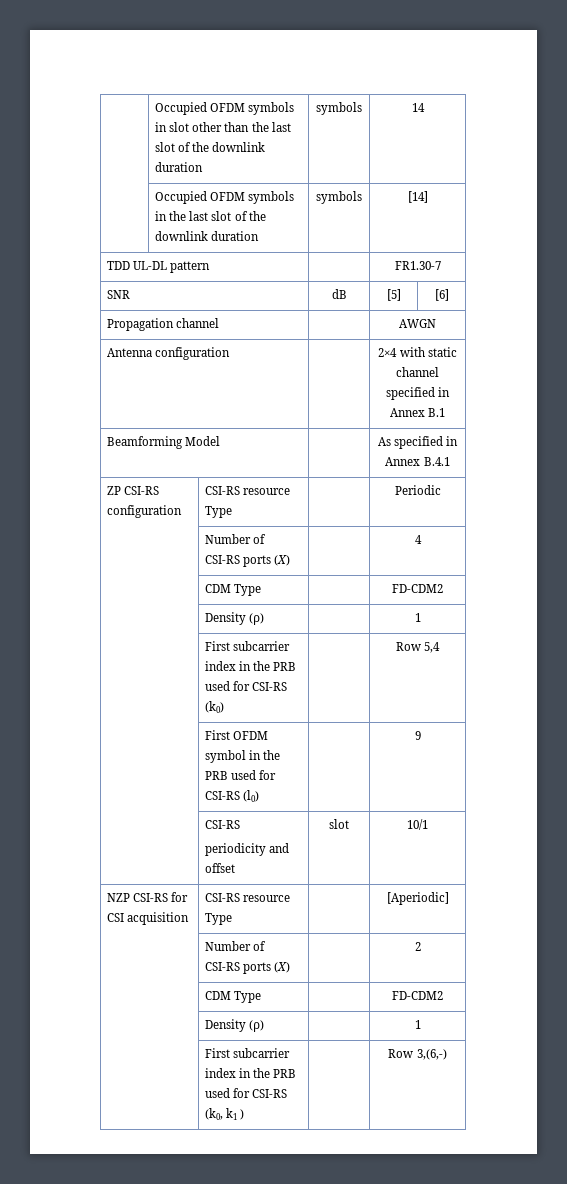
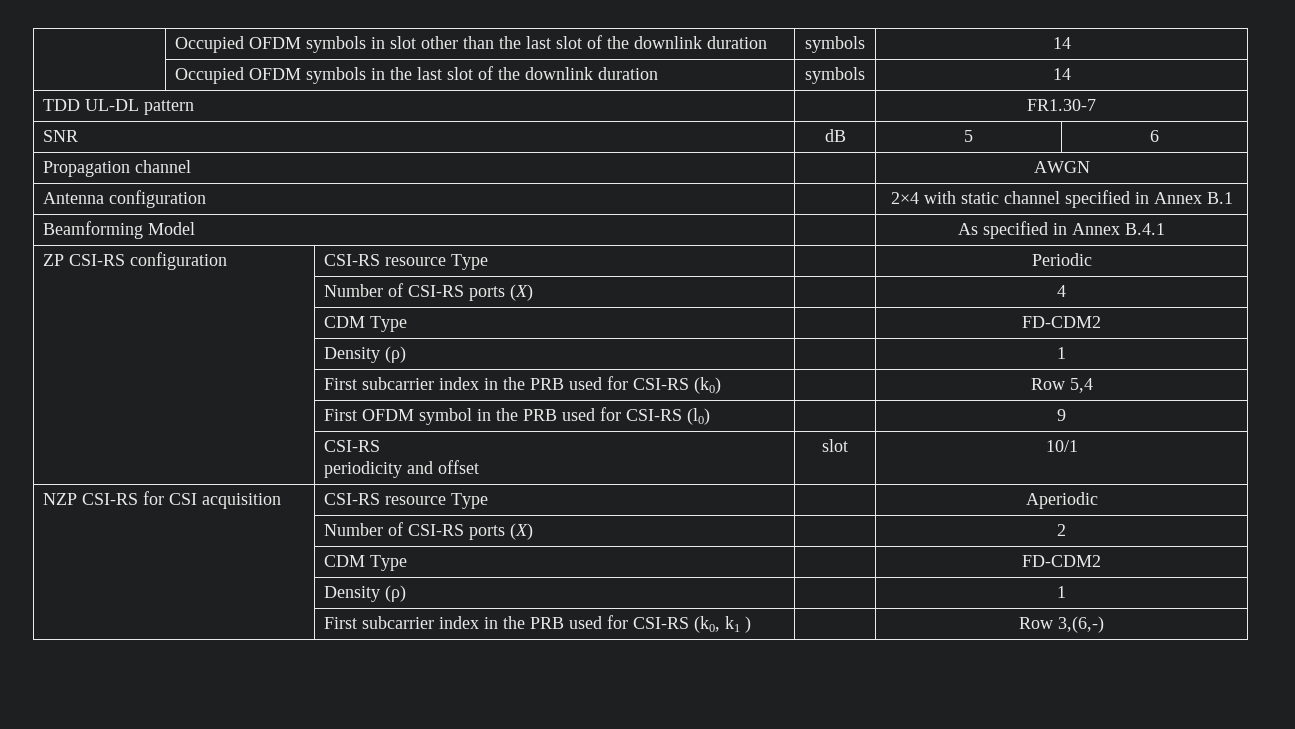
- | Occupied OFDM symbols in the last slot of the downlink duration | symbols | [14]
+ | Occupied OFDM symbols in the last slot of the downlink duration | symbols | 14
- SNR | dB | [5] | [6]
+ SNR | dB | 5 | 6
- NZP CSI-RS for CSI acquisition | CSI-RS resource Type | | [Aperiodic]
+ NZP CSI-RS for CSI acquisition | CSI-RS resource Type | | Aperiodic

